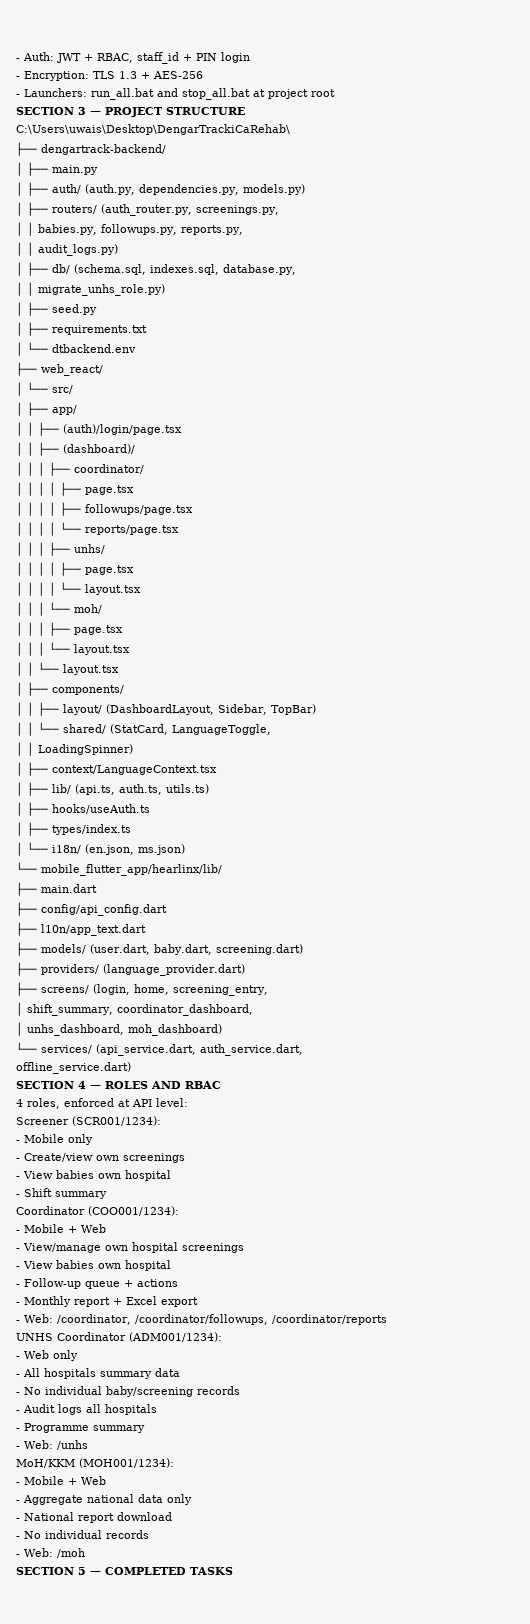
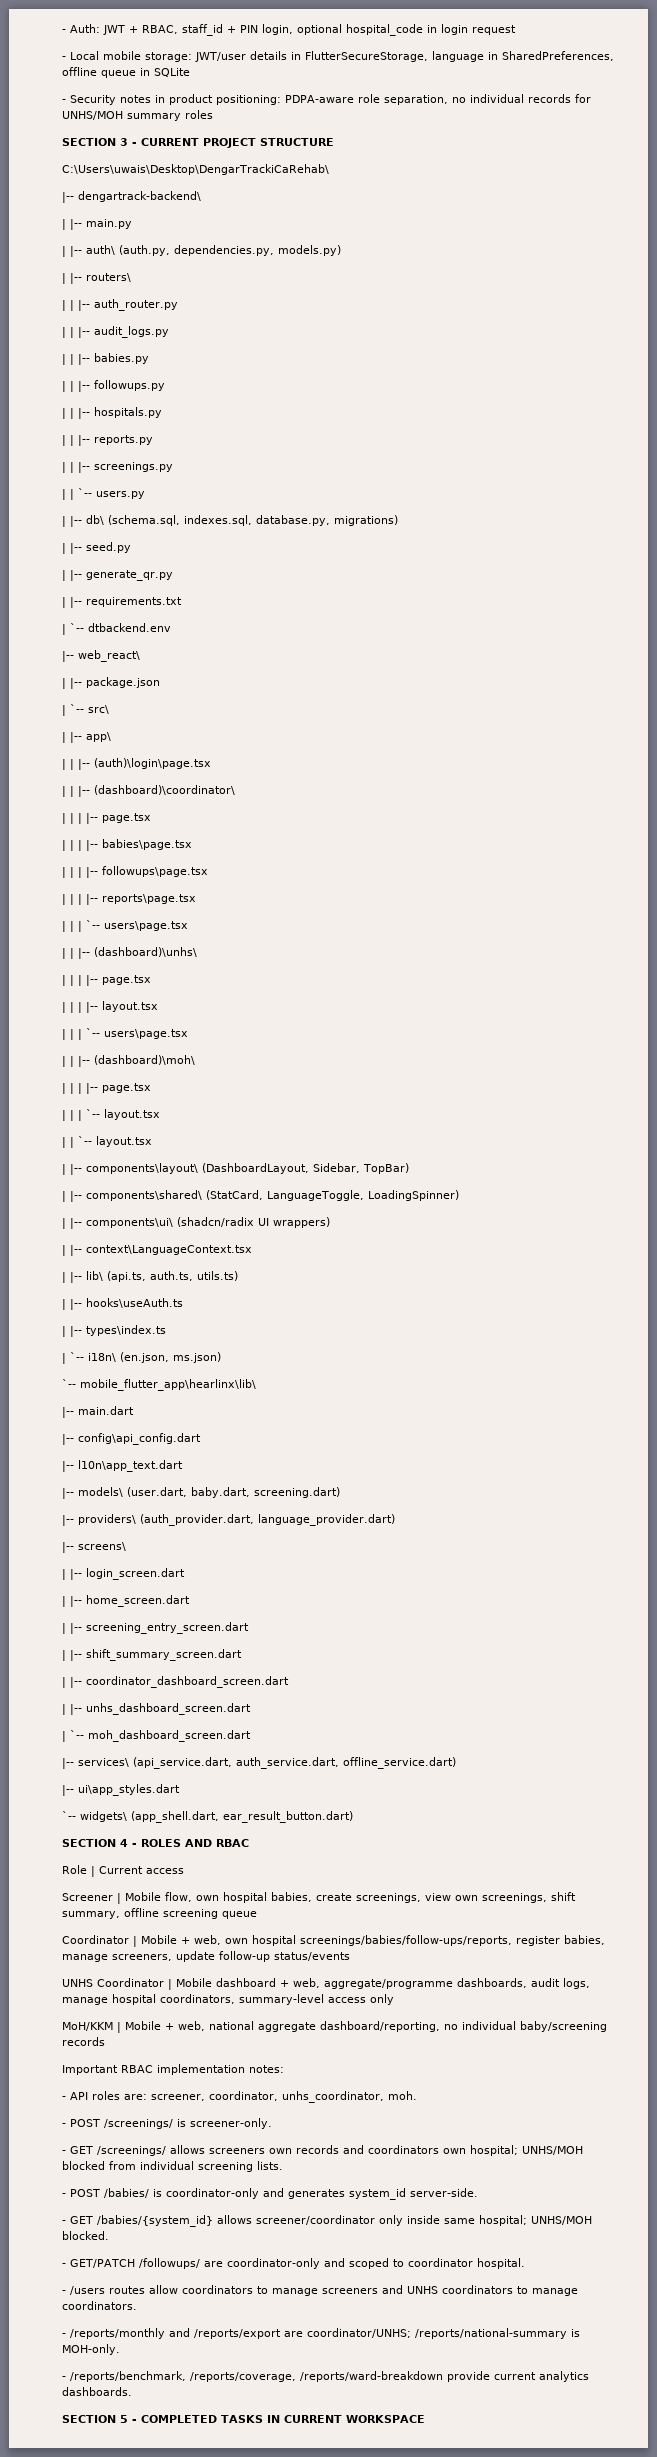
- - Auth: JWT + RBAC, staff_id + PIN login
- - Encryption: TLS 1.3 + AES-256
- - Launchers: run_all.bat and stop_all.bat at project root
+ - Auth: JWT + RBAC, staff_id + PIN login, optional hospital_code in login request
+ - Local mobile storage: JWT/user details in FlutterSecureStorage, language in SharedPreferences, offline queue in SQLite
+ - Security notes in product positioning: PDPA-aware role separation, no individual records for UNHS/MOH summary roles
- SECTION 3 — PROJECT STRUCTURE
+ SECTION 3 - CURRENT PROJECT STRUCTURE
- ├── dengartrack-backend/
- │ ├── main.py
- │ ├── auth/ (auth.py, dependencies.py, models.py)
- │ ├── routers/ (auth_router.py, screenings.py,
- │ │ babies.py, followups.py, reports.py,
- │ │ audit_logs.py)
- │ ├── db/ (schema.sql, indexes.sql, database.py,
- │ │ migrate_unhs_role.py)
- │ ├── seed.py
- │ ├── requirements.txt
+ |-- dengartrack-backend\
+ | |-- main.py
+ | |-- auth\ (auth.py, dependencies.py, models.py)
+ | |-- routers\
+ | | |-- auth_router.py
+ | | |-- audit_logs.py
+ | | |-- babies.py
+ | | |-- followups.py
+ | | |-- hospitals.py
+ | | |-- reports.py
+ | | |-- screenings.py
+ | | `-- users.py
+ | |-- db\ (schema.sql, indexes.sql, database.py, migrations)
+ | |-- seed.py
+ | |-- generate_qr.py
+ | |-- requirements.txt
- │ └── dtbackend.env
+ | `-- dtbackend.env
- ├── web_react/
- │ └── src/
- │ ├── app/
- │ │ ├── (auth)/login/page.tsx
- │ │ ├── (dashboard)/
- │ │ │ ├── coordinator/
- │ │ │ │ ├── page.tsx
- │ │ │ │ ├── followups/page.tsx
- │ │ │ │ └── reports/page.tsx
- │ │ │ ├── unhs/
- │ │ │ │ ├── page.tsx
- │ │ │ │ └── layout.tsx
- │ │ │ └── moh/
- │ │ │ ├── page.tsx
- │ │ │ └── layout.tsx
- │ │ └── layout.tsx
- │ ├── components/
- │ │ ├── layout/ (DashboardLayout, Sidebar, TopBar)
+ |-- web_react\
+ | |-- package.json
+ | `-- src\
+ | |-- app\
+ | | |-- (auth)\login\page.tsx
+ | | |-- (dashboard)\coordinator\
+ | | | |-- page.tsx
+ | | | |-- babies\page.tsx
+ | | | |-- followups\page.tsx
+ | | | |-- reports\page.tsx
+ | | | `-- users\page.tsx
+ | | |-- (dashboard)\unhs\
+ | | | |-- page.tsx
+ | | | |-- layout.tsx
+ | | | `-- users\page.tsx
+ | | |-- (dashboard)\moh\
+ | | | |-- page.tsx
+ | | | `-- layout.tsx
+ | | `-- layout.tsx
+ | |-- components\layout\ (DashboardLayout, Sidebar, TopBar)
- │ │ └── shared/ (StatCard, LanguageToggle,
- │ │ LoadingSpinner)
+ | |-- components\shared\ (StatCard, LanguageToggle, LoadingSpinner)
- │ ├── context/LanguageContext.tsx
- │ ├── lib/ (api.ts, auth.ts, utils.ts)
- │ ├── hooks/useAuth.ts
- │ ├── types/index.ts
- │ └── i18n/ (en.json, ms.json)
- └── mobile_flutter_app/hearlinx/lib/
- ├── main.dart
- ├── config/api_config.dart
- ├── l10n/app_text.dart
- ├── models/ (user.dart, baby.dart, screening.dart)
- ├── providers/ (language_provider.dart)
- ├── screens/ (login, home, screening_entry,
- │ shift_summary, coordinator_dashboard,
- │ unhs_dashboard, moh_dashboard)
- └── services/ (api_service.dart, auth_service.dart,
- offline_service.dart)
+ | |-- components\ui\ (shadcn/radix UI wrappers)
+ | |-- context\LanguageContext.tsx
+ | |-- lib\ (api.ts, auth.ts, utils.ts)
+ | |-- hooks\useAuth.ts
+ | |-- types\index.ts
+ | `-- i18n\ (en.json, ms.json)
+ `-- mobile_flutter_app\hearlinx\lib\
+ |-- main.dart
+ |-- config\api_config.dart
+ |-- l10n\app_text.dart
+ |-- models\ (user.dart, baby.dart, screening.dart)
+ |-- providers\ (auth_provider.dart, language_provider.dart)
+ |-- screens\
+ | |-- login_screen.dart
+ | |-- home_screen.dart
+ | |-- screening_entry_screen.dart
+ | |-- shift_summary_screen.dart
+ | |-- coordinator_dashboard_screen.dart
+ | |-- unhs_dashboard_screen.dart
+ | `-- moh_dashboard_screen.dart
+ |-- services\ (api_service.dart, auth_service.dart, offline_service.dart)
+ |-- ui\app_styles.dart
+ `-- widgets\ (app_shell.dart, ear_result_button.dart)
- SECTION 4 — ROLES AND RBAC
+ SECTION 4 - ROLES AND RBAC
- 4 roles, enforced at API level:
- Screener (SCR001/1234):
- - Mobile only
- - Create/view own screenings
- - View babies own hospital
- - Shift summary
- Coordinator (COO001/1234):
- - Mobile + Web
- - View/manage own hospital screenings
- - View babies own hospital
- - Follow-up queue + actions
- - Monthly report + Excel export
- - Web: /coordinator, /coordinator/followups, /coordinator/reports
- UNHS Coordinator (ADM001/1234):
- - Web only
- - All hospitals summary data
- - No individual baby/screening records
- - Audit logs all hospitals
- - Programme summary
- - Web: /unhs
- MoH/KKM (MOH001/1234):
- - Mobile + Web
- - Aggregate national data only
- - National report download
- - No individual records
- - Web: /moh
+ Role | Current access
+ Screener | Mobile flow, own hospital babies, create screenings, view own screenings, shift summary, offline screening queue
+ Coordinator | Mobile + web, own hospital screenings/babies/follow-ups/reports, register babies, manage screeners, update follow-up status/events
+ UNHS Coordinator | Mobile dashboard + web, aggregate/programme dashboards, audit logs, manage hospital coordinators, summary-level access only
+ MoH/KKM | Mobile + web, national aggregate dashboard/reporting, no individual baby/screening records
+ Important RBAC implementation notes:
+ - API roles are: screener, coordinator, unhs_coordinator, moh.
+ - POST /screenings/ is screener-only.
+ - GET /screenings/ allows screeners own records and coordinators own hospital; UNHS/MOH blocked from individual screening lists.
+ - POST /babies/ is coordinator-only and generates system_id server-side.
+ - GET /babies/{system_id} allows screener/coordinator only inside same hospital; UNHS/MOH blocked.
+ - GET/PATCH /followups/ are coordinator-only and scoped to coordinator hospital.
+ - /users routes allow coordinators to manage screeners and UNHS coordinators to manage coordinators.
+ - /reports/monthly and /reports/export are coordinator/UNHS; /reports/national-summary is MOH-only.
+ - /reports/benchmark, /reports/coverage, /reports/ward-breakdown provide current analytics dashboards.
- SECTION 5 — COMPLETED TASKS
+ SECTION 5 - COMPLETED TASKS IN CURRENT WORKSPACE

